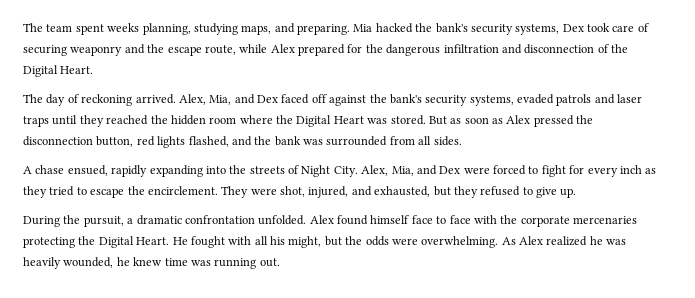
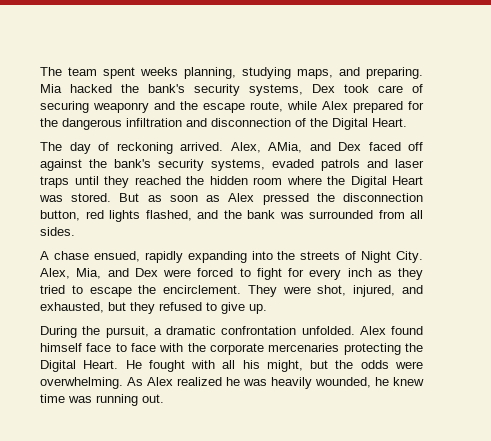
- Alex, Mia, and Dex faced off against the bank's security systems, evaded patrols and laser traps until they reached the hidden room where the Digital Heart was stored.
+ Alex, AMia, and Dex faced off against the bank's security systems, evaded patrols and laser traps until they reached the hidden room where the Digital Heart was stored.

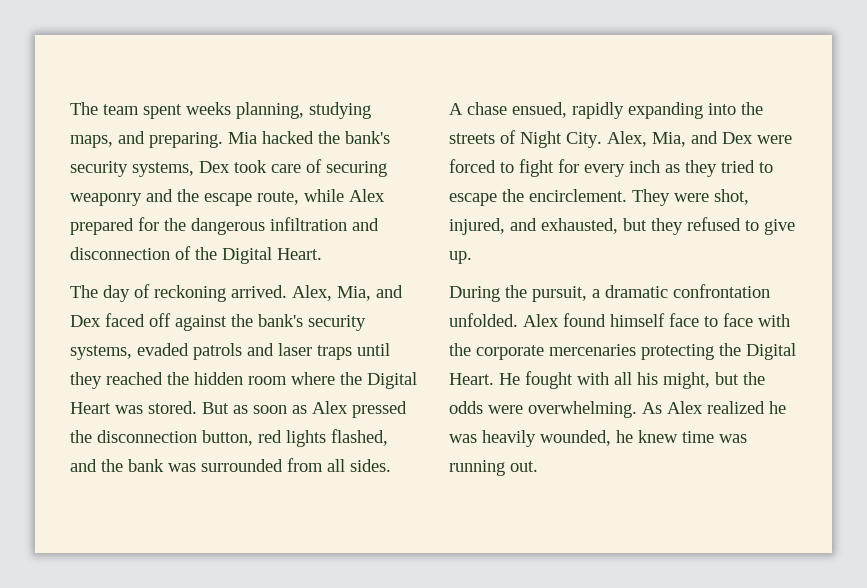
- Alex, AMia, and Dex faced off against the bank's security systems, evaded patrols and laser traps until they reached the hidden room where the Digital Heart was stored.
+ Alex, Mia, and Dex faced off against the bank's security systems, evaded patrols and laser traps until they reached the hidden room where the Digital Heart was stored.

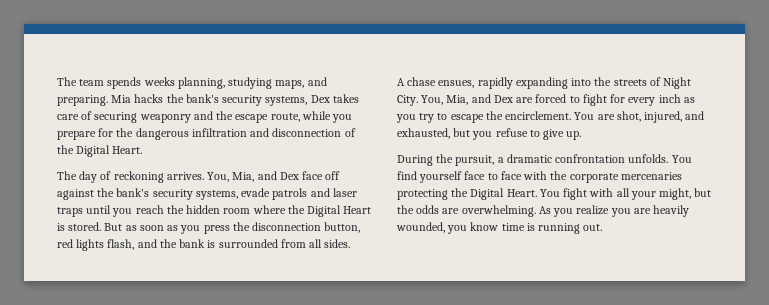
- The team spent weeks planning, studying maps, and preparing.
+ The team spends weeks planning, studying maps, and preparing.
- Mia hacked the bank's security systems, Dex took care of securing weaponry and the escape route, while Alex prepared for the dangerous infiltration and disconnection of the Digital Heart.
+ Mia hacks the bank's security systems, Dex takes care of securing weaponry and the escape route, while you prepare for the dangerous infiltration and disconnection of the Digital Heart.
- The day of reckoning arrived. Alex, Mia, and Dex faced off against the bank's security systems, evaded patrols and laser traps until they reached the hidden room where the Digital Heart was stored.
+ The day of reckoning arrives. You, Mia, and Dex face off against the bank's security systems, evade patrols and laser traps until you reach the hidden room where the Digital Heart is stored.
- But as soon as Alex pressed the disconnection button, red lights flashed, and the bank was surrounded from all sides.
+ But as soon as you press the disconnection button, red lights flash, and the bank is surrounded from all sides.
- A chase ensued, rapidly expanding into the streets of Night City.
+ A chase ensues, rapidly expanding into the streets of Night City.
- Alex, Mia, and Dex were forced to fight for every inch as they tried to escape the encirclement.
+ You, Mia, and Dex are forced to fight for every inch as you try to escape the encirclement.
- They were shot, injured, and exhausted, but they refused to give up.
+ You are shot, injured, and exhausted, but you refuse to give up.
- During the pursuit, a dramatic confrontation unfolded. Alex found himself face to face with the corporate mercenaries protecting the Digital Heart.
+ During the pursuit, a dramatic confrontation unfolds. You find yourself face to face with the corporate mercenaries protecting the Digital Heart.
- He fought with all his might, but the odds were overwhelming.
+ You fight with all your might, but the odds are overwhelming.
- As Alex realized he was heavily wounded, he knew time was running out.
+ As you realize you are heavily wounded, you know time is running out.

